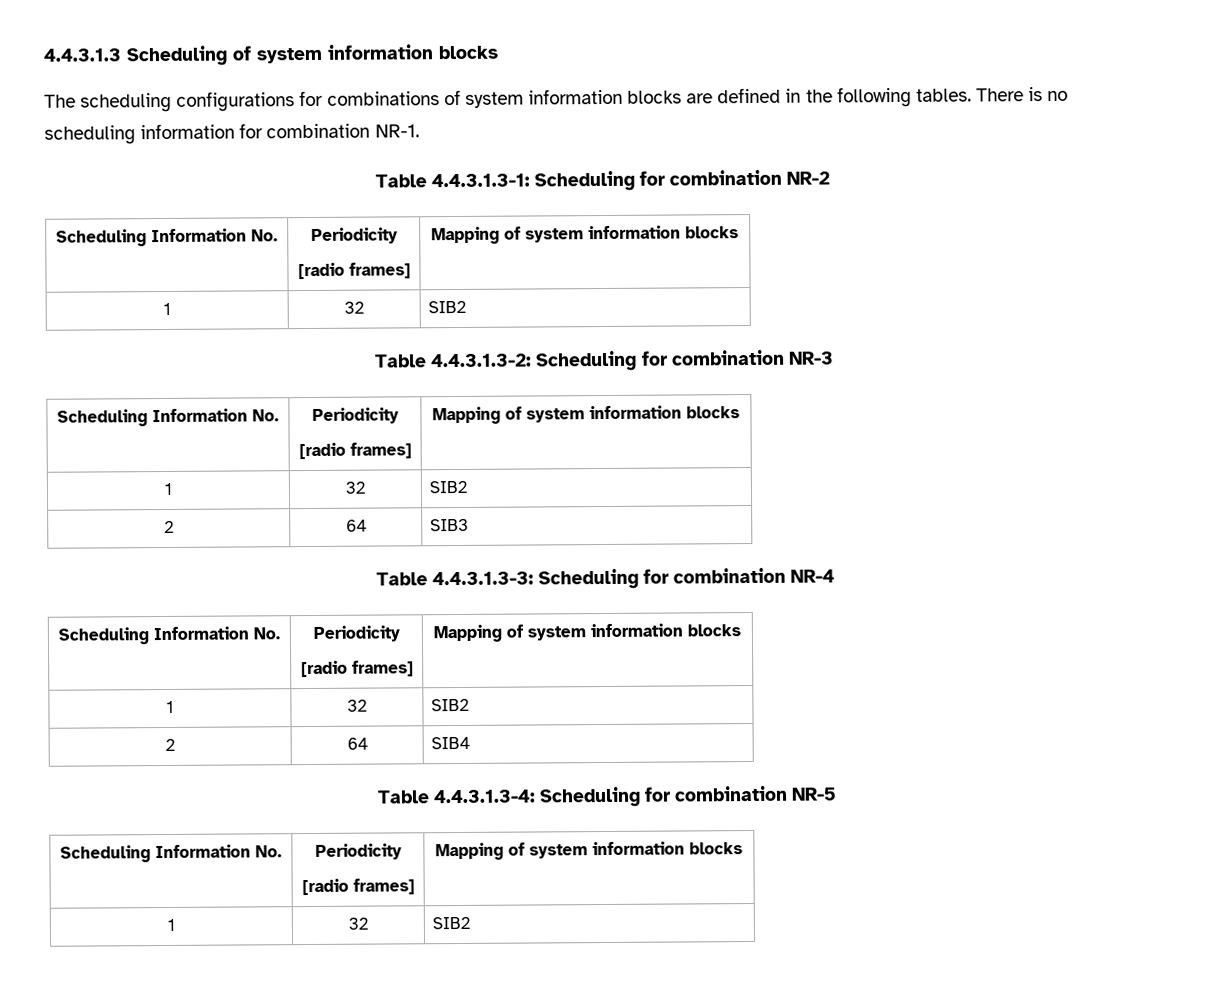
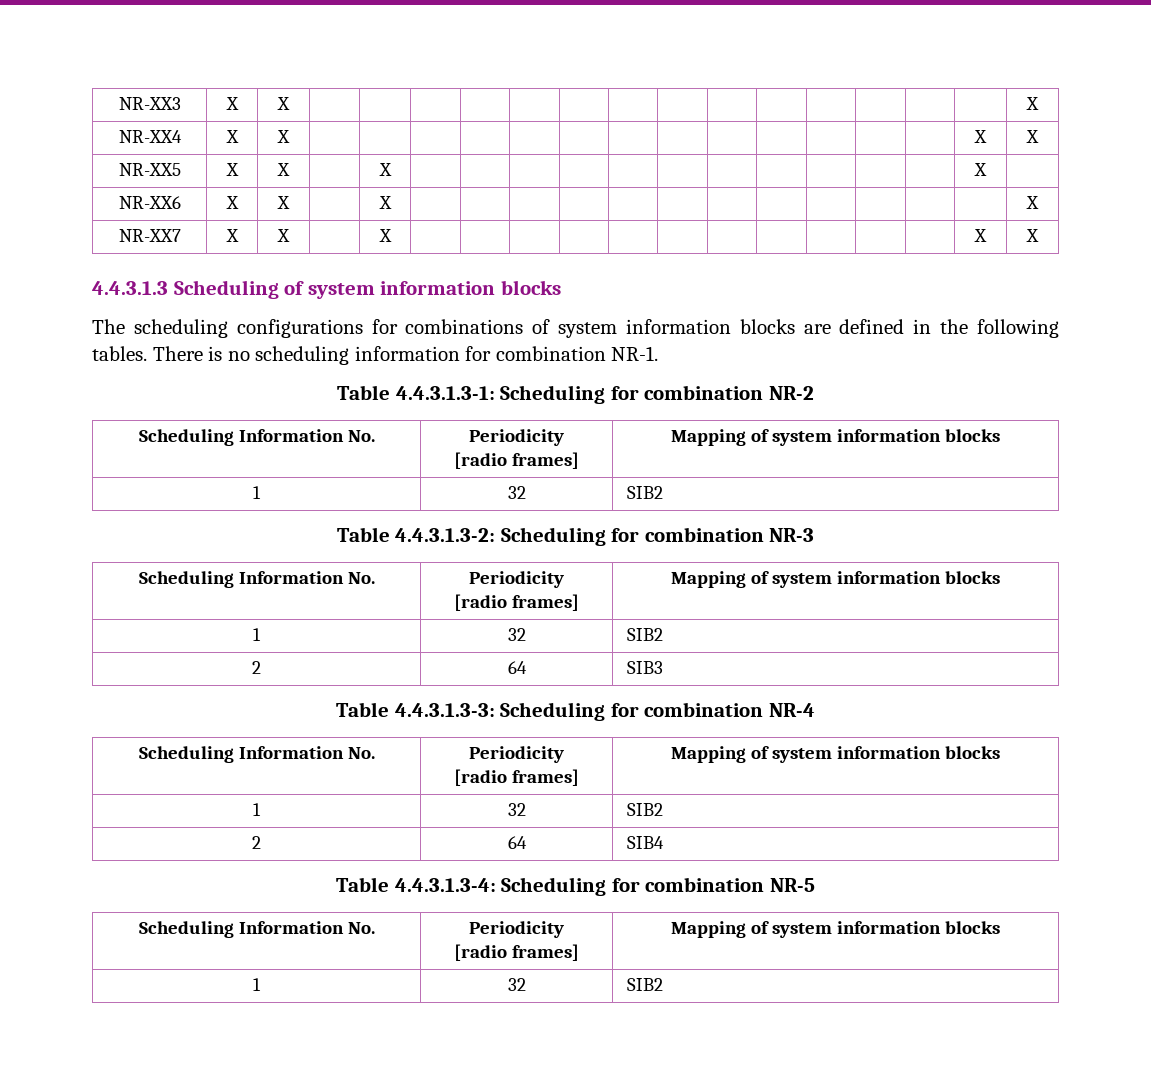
+ NR-XX3 | X | X | | | | | | | | | | | | | | | X
+ NR-XX4 | X | X | | | | | | | | | | | | | | X | X
+ NR-XX5 | X | X | | X | | | | | | | | | | | | X |
+ NR-XX6 | X | X | | X | | | | | | | | | | | | | X
+ NR-XX7 | X | X | | X | | | | | | | | | | | | X | X

